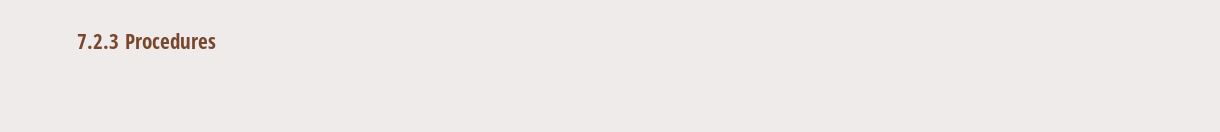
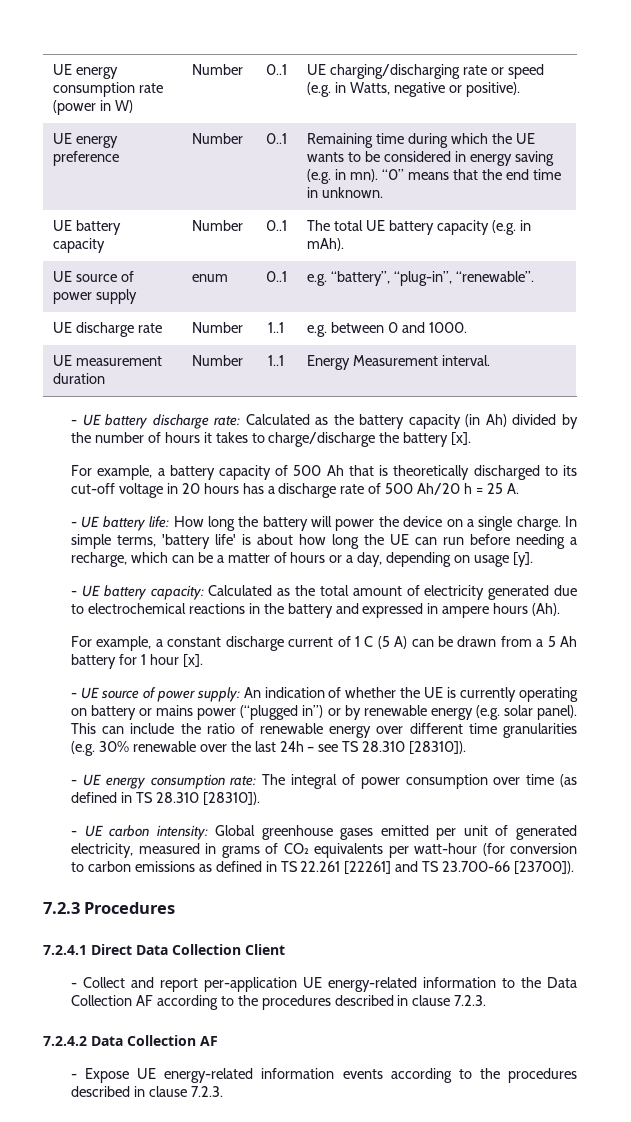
+ UE energy consumption rate (power in W) | Number | 0..1 | UE charging/discharging rate or speed (e.g. in Watts, negative or positive).
+ UE energy preference | Number | 0..1 | Remaining time during which the UE wants to be considered in energy saving (e.g. in mn). “0” means that the end time in unknown.
+ UE battery capacity | Number | 0..1 | The total UE battery capacity (e.g. in mAh).
+ UE source of power supply | enum | 0..1 | e.g. “battery”, “plug-in”, “renewable”.
+ UE discharge rate | Number | 1..1 | e.g. between 0 and 1000.
+ UE measurement duration | Number | 1..1 | Energy Measurement interval.
+ - UE battery discharge rate: Calculated as the battery capacity (in Ah) divided by the number of hours it takes to charge/discharge the battery [x].
+ For example, a battery capacity of 500 Ah that is theoretically discharged to its cut-off voltage in 20 hours has a discharge rate of 500 Ah/20 h = 25 A.
+ - UE battery life: How long the battery will power the device on a single charge. In simple terms, 'battery life' is about how long the UE can run before needing a recharge, which can be a matter of hours or a day, depending on usage [y].
+ - UE battery capacity: Calculated as the total amount of electricity generated due to electrochemical reactions in the battery and expressed in ampere hours (Ah).
+ For example, a constant discharge current of 1 C (5 A) can be drawn from a 5 Ah battery for 1 hour [x].
+ - UE source of power supply: An indication of whether the UE is currently operating on battery or mains power (“plugged in”) or by renewable energy (e.g. solar panel). This can include the ratio of renewable energy over different time granularities (e.g. 30% renewable over the last 24h – see TS 28.310 [28310]).
+ - UE energy consumption rate: The integral of power consumption over time (as defined in TS 28.310 [28310]).
+ - UE carbon intensity: Global greenhouse gases emitted per unit of generated electricity, measured in grams of CO₂ equivalents per watt-hour (for conversion to carbon emissions as defined in TS 22.261 [22261] and TS 23.700-66 [23700]).
  7.2.3 Procedures
+ 7.2.4.1 Direct Data Collection Client
+ - Collect and report per-application UE energy-related information to the Data Collection AF according to the procedures described in clause 7.2.3.
+ 7.2.4.2 Data Collection AF
+ - Expose UE energy-related information events according to the procedures described in clause 7.2.3.

